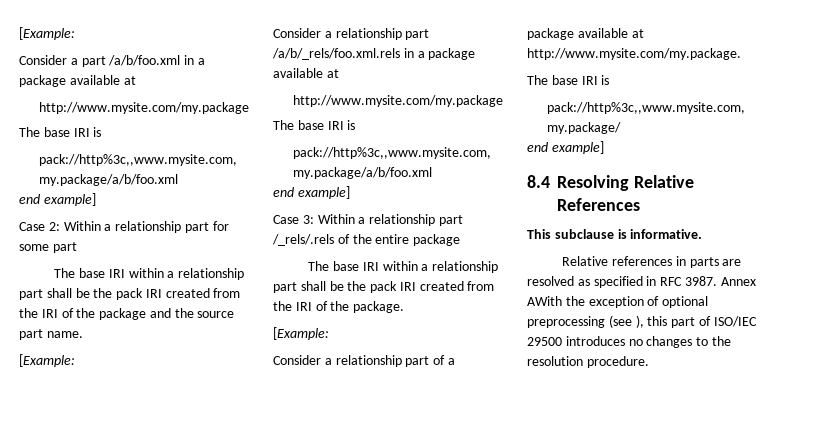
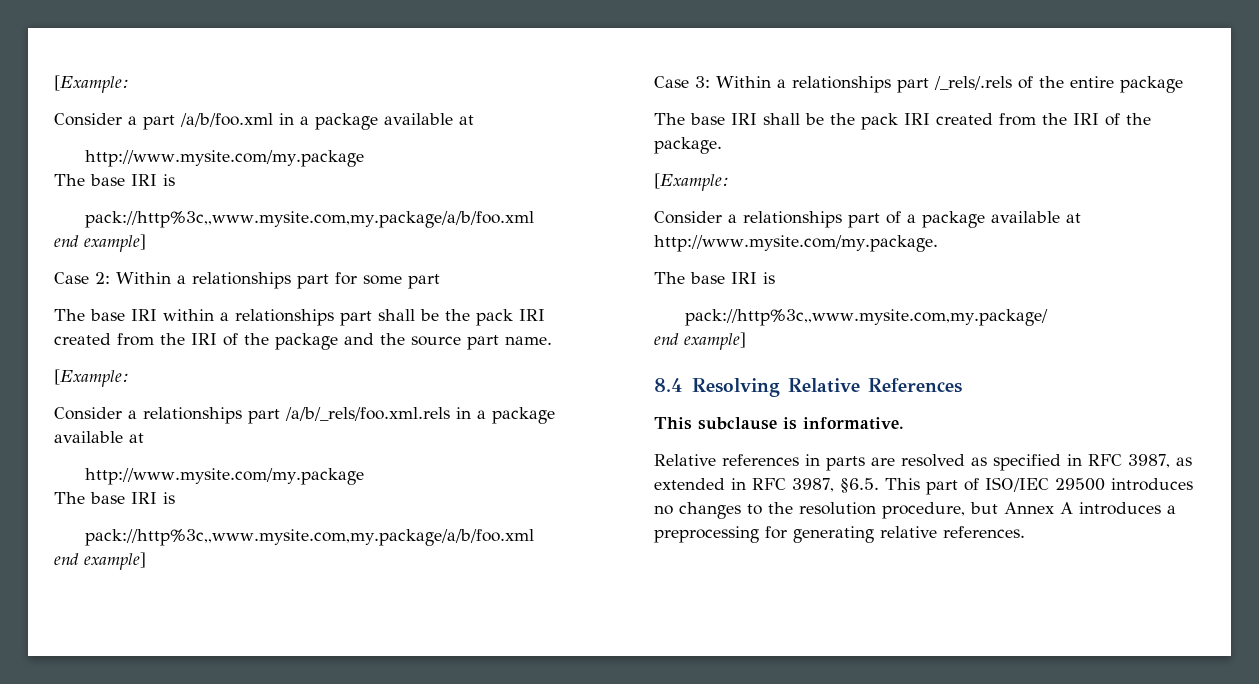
- Case 2: Within a relationship part for some part
+ Case 2: Within a relationships part for some part
- The base IRI within a relationship part shall be the pack IRI created from the IRI of the package and the source part name.
+ The base IRI within a relationships part shall be the pack IRI created from the IRI of the package and the source part name.
- Consider a relationship part /a/b/_rels/foo.xml.rels in a package available at
+ Consider a relationships part /a/b/_rels/foo.xml.rels in a package available at
- Case 3: Within a relationship part /_rels/.rels of the entire package
+ Case 3: Within a relationships part /_rels/.rels of the entire package
- The base IRI within a relationship part shall be the pack IRI created from the IRI of the package.
+ The base IRI shall be the pack IRI created from the IRI of the package.
- Consider a relationship part of a package available at http://www.mysite.com/my.package.
+ Consider a relationships part of a package available at http://www.mysite.com/my.package.
- Relative references in parts are resolved as specified in RFC 3987. Annex AWith the exception of optional preprocessing (see ), this part of ISO/IEC 29500 introduces no changes to the resolution procedure.
+ Relative references in parts are resolved as specified in RFC 3987, as extended in RFC 3987, §6.5. This part of ISO/IEC 29500 introduces no changes to the resolution procedure, but Annex A introduces a preprocessing for generating relative references.

